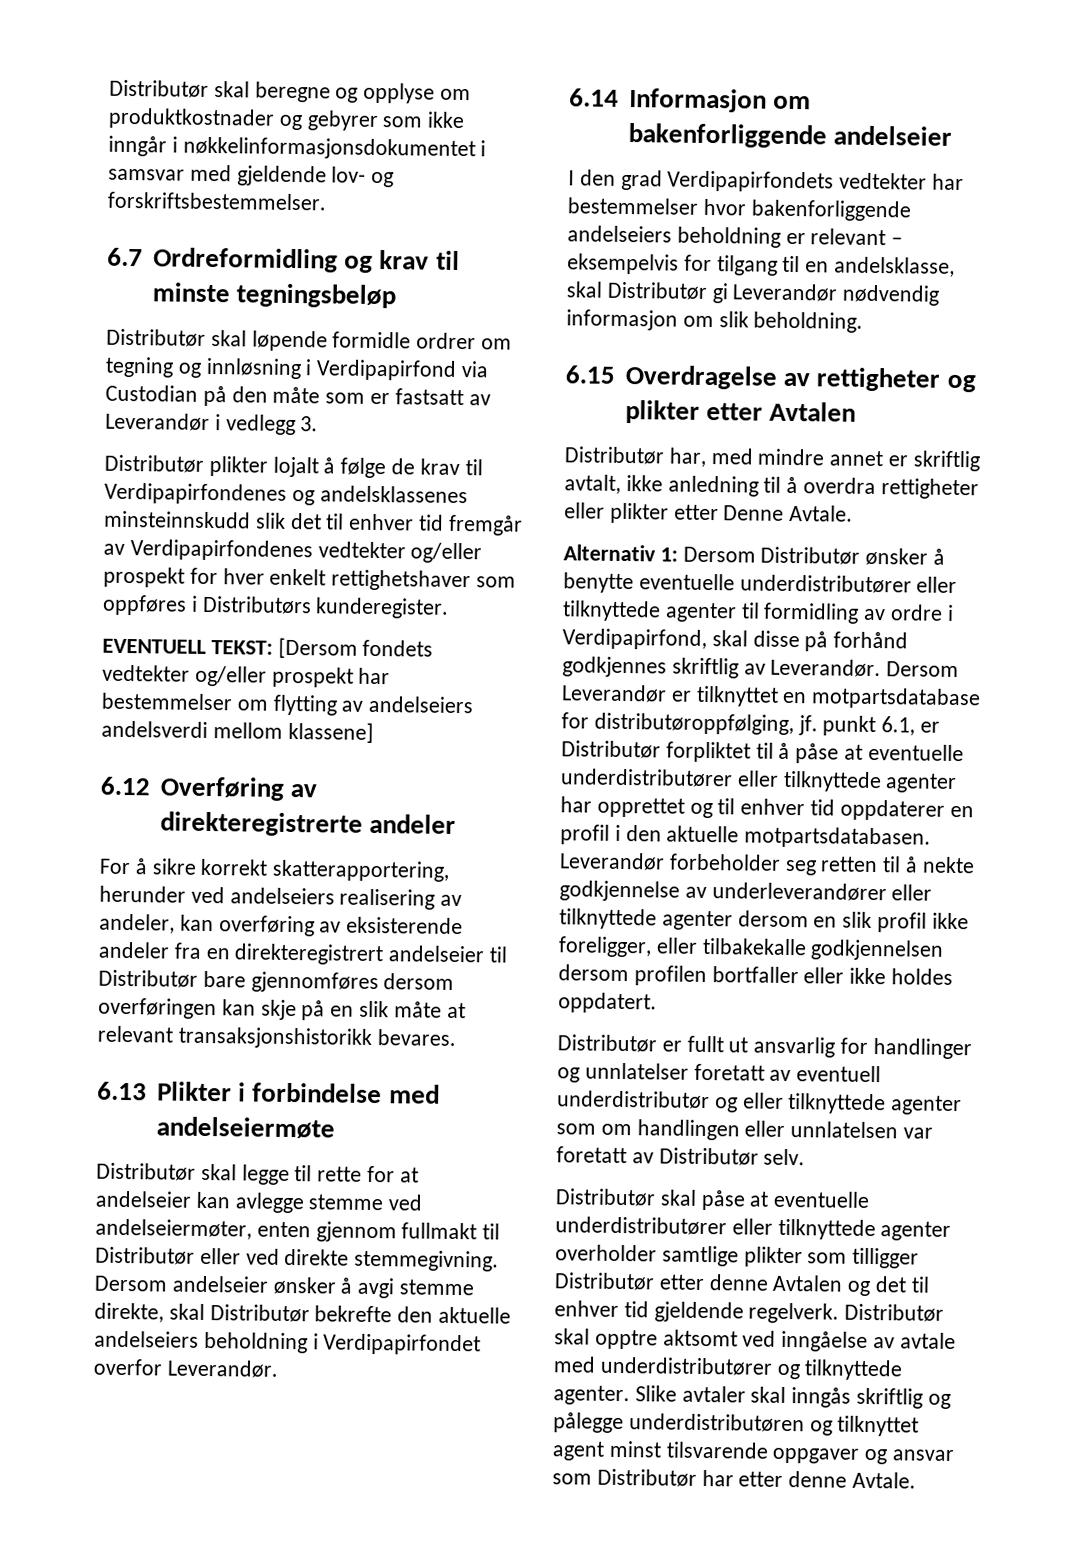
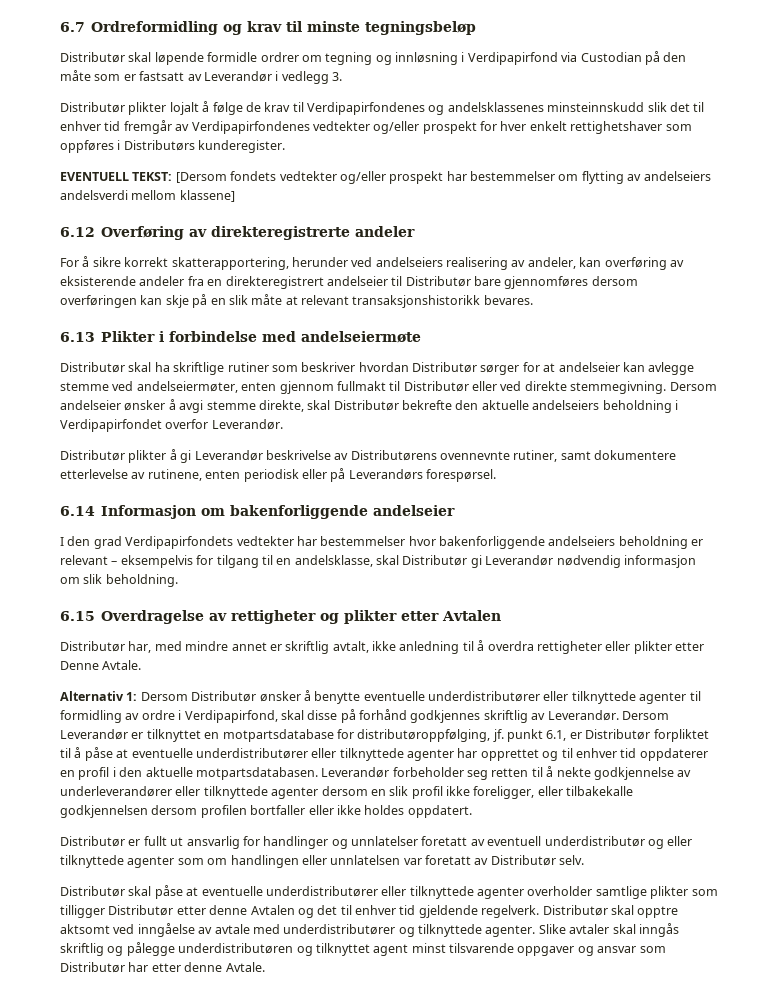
- Distributør skal beregne og opplyse om produktkostnader og gebyrer som ikke inngår i nøkkelinformasjonsdokumentet i samsvar med gjeldende lov- og forskriftsbestemmelser.
- Distributør skal legge til rette for at andelseier kan avlegge stemme ved andelseiermøter, enten gjennom fullmakt til Distributør eller ved direkte stemmegivning.
+ Distributør skal ha skriftlige rutiner som beskriver hvordan Distributør sørger for at andelseier kan avlegge stemme ved andelseiermøter, enten gjennom fullmakt til Distributør eller ved direkte stemmegivning.
+ Distributør plikter å gi Leverandør beskrivelse av Distributørens ovennevnte rutiner, samt dokumentere etterlevelse av rutinene, enten periodisk eller på Leverandørs forespørsel.

